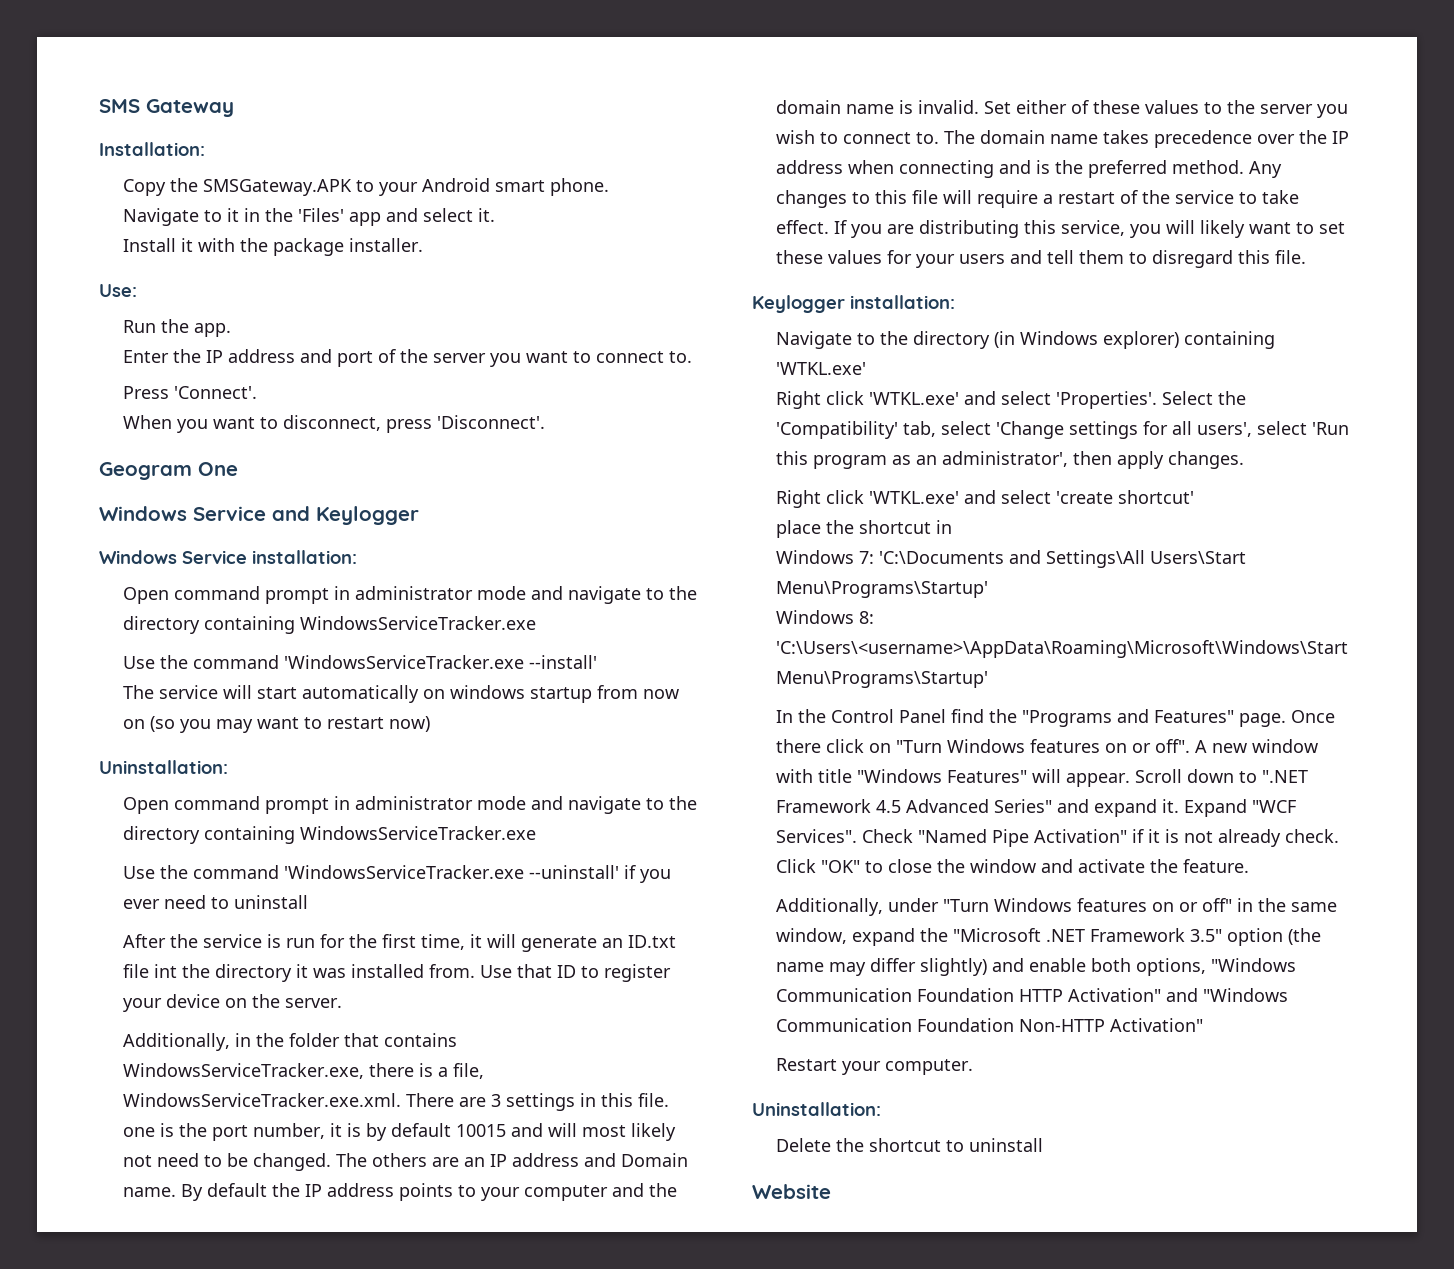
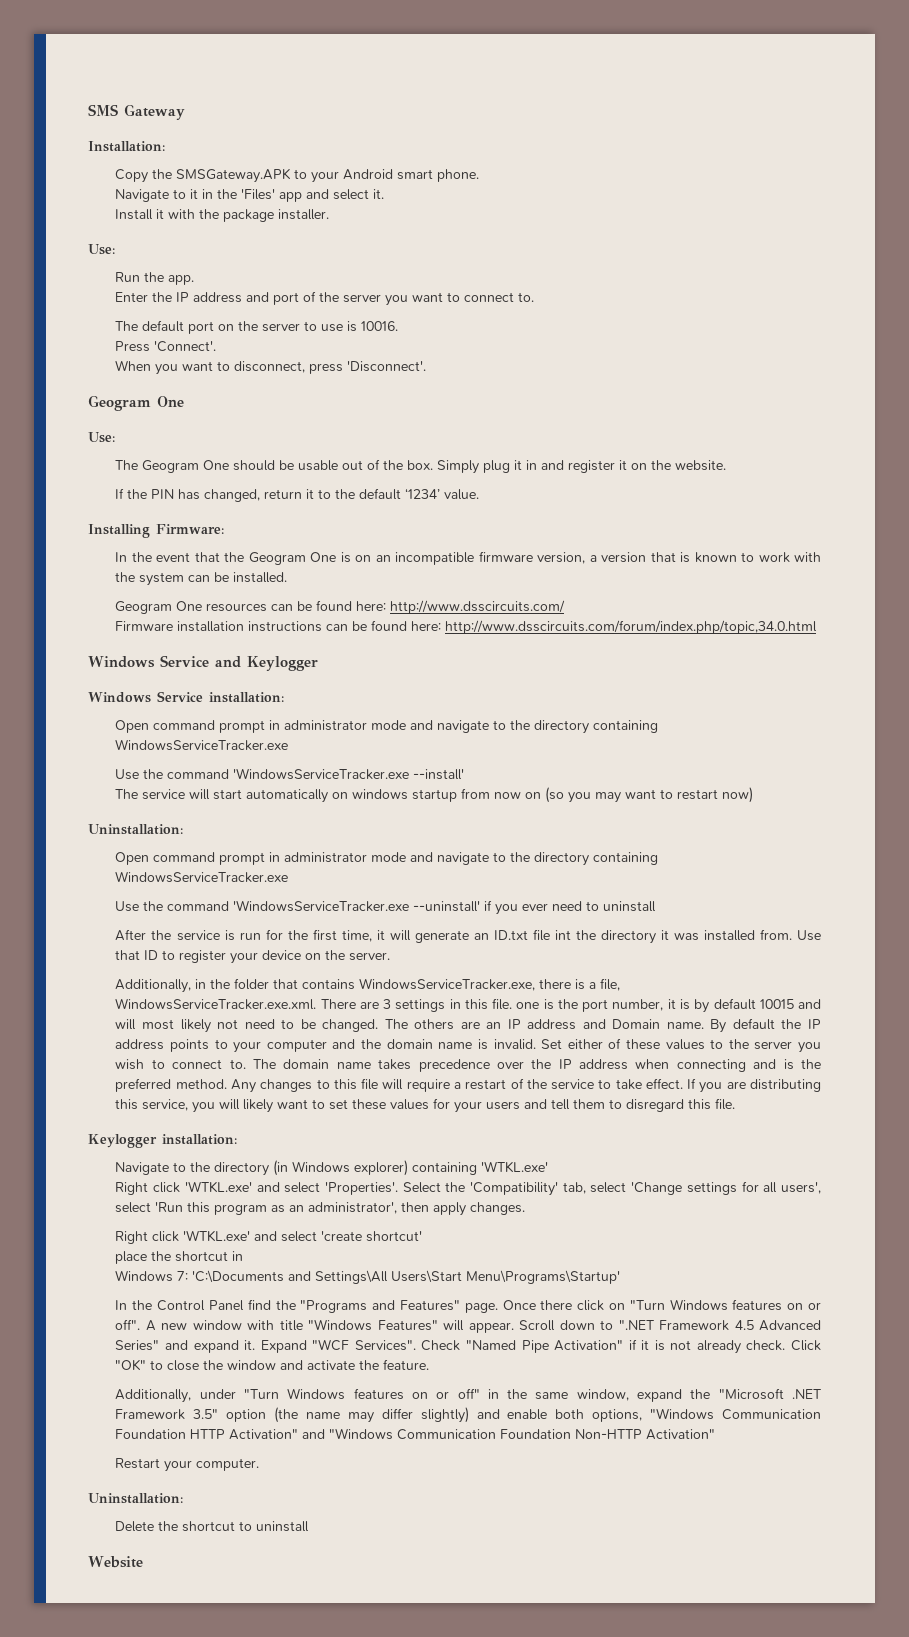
+ The default port on the server to use is 10016.
  When you want to disconnect, press 'Disconnect'.
  Geogram One
+ Use:
+ The Geogram One should be usable out of the box. Simply plug it in and register it on the website.
+ If the PIN has changed, return it to the default ‘1234’ value.
+ Installing Firmware:
+ In the event that the Geogram One is on an incompatible firmware version, a version that is known to work with the system can be installed.
+ Geogram One resources can be found here: http://www.dsscircuits.com/
+ Firmware installation instructions can be found here: http://www.dsscircuits.com/forum/index.php/topic,34.0.html
- Windows 8: 'C:\Users\<username>\AppData\Roaming\Microsoft\Windows\Start Menu\Programs\Startup'

